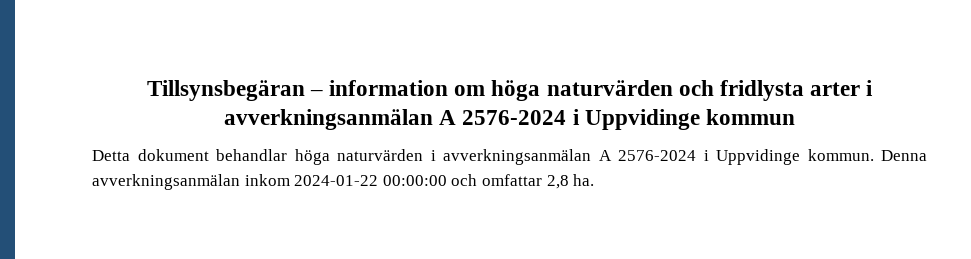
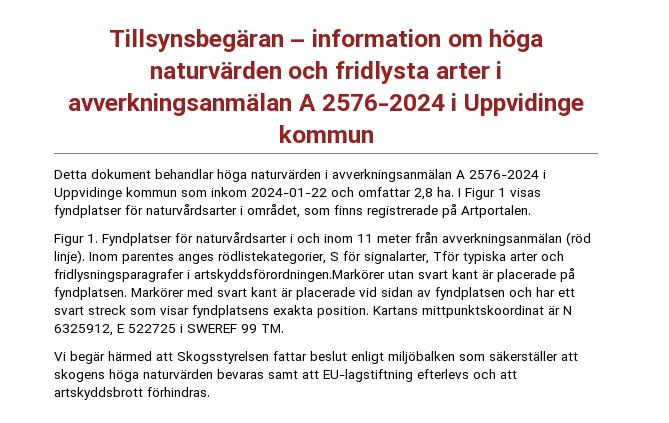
- Detta dokument behandlar höga naturvärden i avverkningsanmälan A 2576-2024 i Uppvidinge kommun. Denna avverkningsanmälan inkom 2024-01-22 00:00:00 och omfattar 2,8 ha.
+ Detta dokument behandlar höga naturvärden i avverkningsanmälan A 2576-2024 i Uppvidinge kommun som inkom 2024-01-22 och omfattar 2,8 ha.
+ I Figur 1 visas fyndplatser för naturvårdsarter i området, som finns registrerade på Artportalen.
+ Figur 1. Fyndplatser för naturvårdsarter i och inom 11 meter från avverkningsanmälan (röd linje). Inom parentes anges rödlistekategorier, S för signalarter, Tför typiska arter och fridlysningsparagrafer i artskyddsförordningen.Markörer utan svart kant är placerade på fyndplatsen. Markörer med svart kant är placerade vid sidan av fyndplatsen och har ett svart streck som visar fyndplatsens exakta position. Kartans mittpunktskoordinat är N 6325912, E 522725 i SWEREF 99 TM.
+ Vi begär härmed att Skogsstyrelsen fattar beslut enligt miljöbalken som säkerställer att skogens höga naturvärden bevaras samt att EU-lagstiftning efterlevs och att artskyddsbrott förhindras.

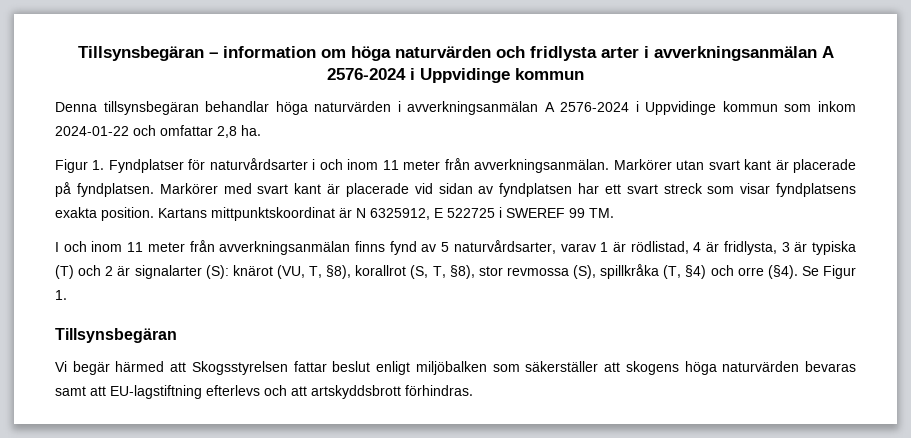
- Detta dokument behandlar höga naturvärden i avverkningsanmälan A 2576-2024 i Uppvidinge kommun som inkom 2024-01-22 och omfattar 2,8 ha. I Figur 1 visas fyndplatser för naturvårdsarter i området, som finns registrerade på Artportalen.
+ Denna tillsynsbegäran behandlar höga naturvärden i avverkningsanmälan A 2576-2024 i Uppvidinge kommun som inkom 2024-01-22 och omfattar 2,8 ha.
- Figur 1. Fyndplatser för naturvårdsarter i och inom 11 meter från avverkningsanmälan (röd linje). Inom parentes anges rödlistekategorier, S för signalarter, Tför typiska arter och fridlysningsparagrafer i artskyddsförordningen.Markörer utan svart kant är placerade på fyndplatsen.
+ Figur 1. Fyndplatser för naturvårdsarter i och inom 11 meter från avverkningsanmälan. Markörer utan svart kant är placerade på fyndplatsen.
- Markörer med svart kant är placerade vid sidan av fyndplatsen och har ett svart streck som visar fyndplatsens exakta position.
+ Markörer med svart kant är placerade vid sidan av fyndplatsen har ett svart streck som visar fyndplatsens exakta position.
+ I och inom 11 meter från avverkningsanmälan finns fynd av 5 naturvårdsarter, varav 1 är rödlistad, 4 är fridlysta, 3 är typiska (T) och 2 är signalarter (S): knärot (VU, T, §8), korallrot (S, T, §8), stor revmossa (S), spillkråka (T, §4) och orre (§4). Se Figur 1.
+ Tillsynsbegäran

